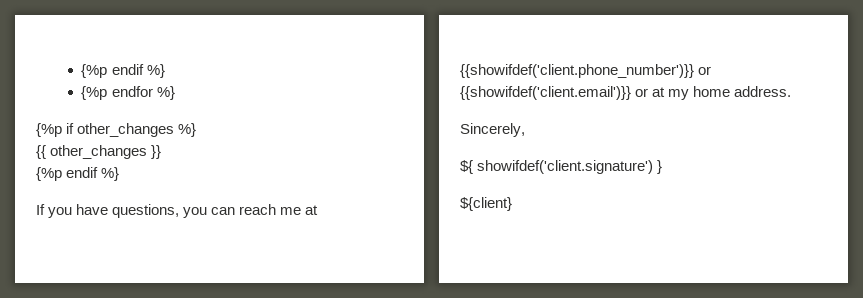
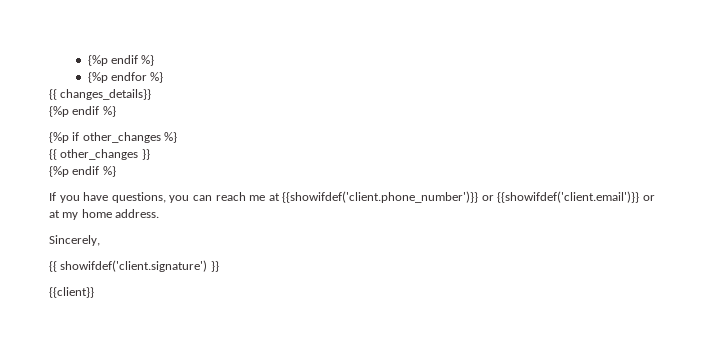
+ {{ changes_details}}
+ {%p endif %}
- ${ showifdef('client.signature') }
- ${client}
+ {{ showifdef('client.signature') }}
+ {{client}}

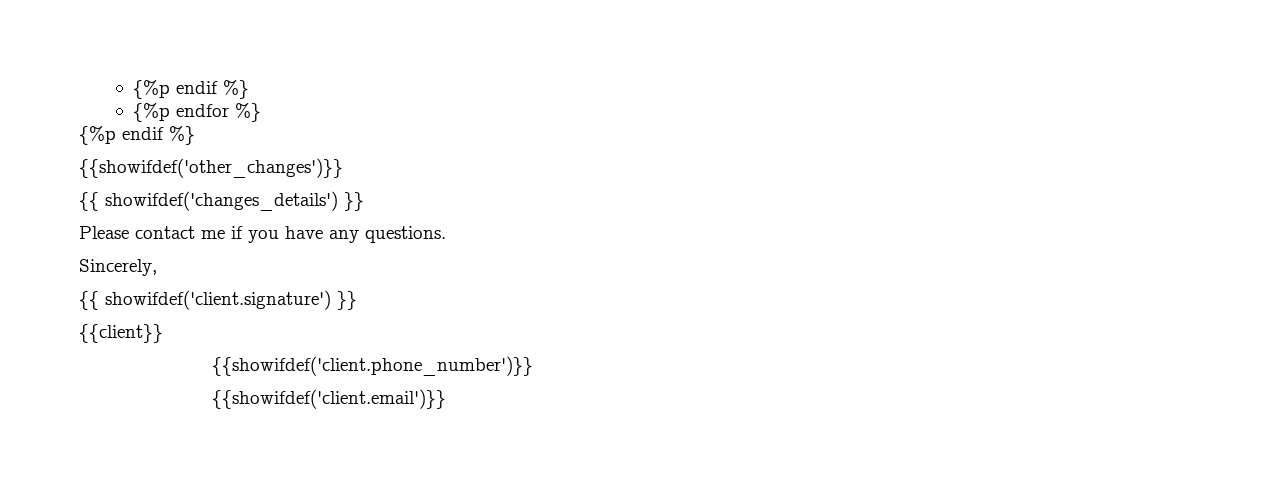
  {%p endfor %}
- {{ changes_details}}
  {%p endif %}
- {%p if other_changes %}
- {{ other_changes }}
- {%p endif %}
- If you have questions, you can reach me at {{showifdef('client.phone_number')}} or {{showifdef('client.email')}} or at my home address.
+ {{showifdef('other_changes')}}
+ {{ showifdef('changes_details') }}
+ Please contact me if you have any questions.
+ {{showifdef('client.phone_number')}}
+ {{showifdef('client.email')}}

